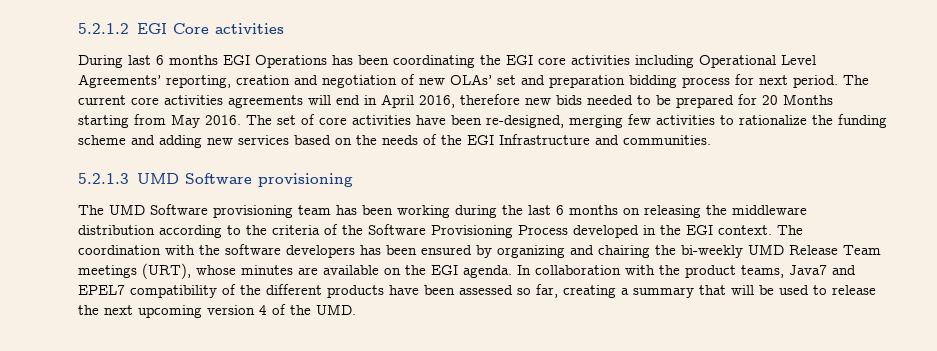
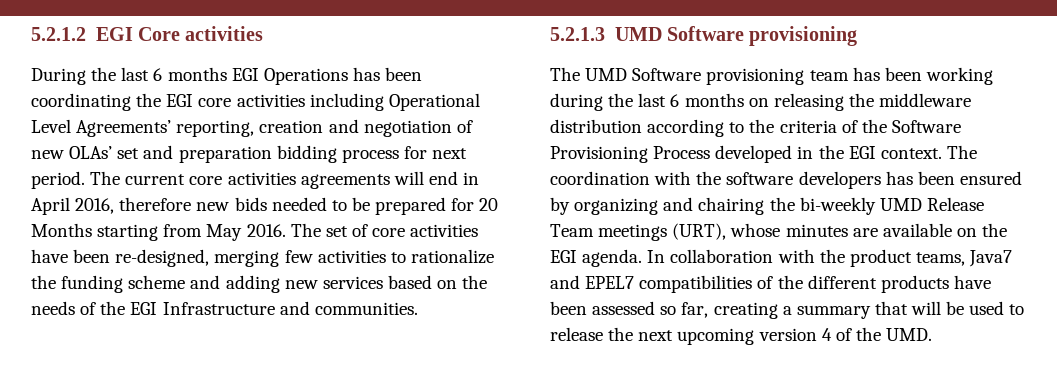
- During last 6 months EGI Operations has been coordinating the EGI core activities including Operational Level Agreements’ reporting, creation and negotiation of new OLAs’ set and preparation bidding process for next period.
+ During the last 6 months EGI Operations has been coordinating the EGI core activities including Operational Level Agreements’ reporting, creation and negotiation of new OLAs’ set and preparation bidding process for next period.
- In collaboration with the product teams, Java7 and EPEL7 compatibility of the different products have been assessed so far, creating a summary that will be used to release the next upcoming version 4 of the UMD.
+ In collaboration with the product teams, Java7 and EPEL7 compatibilities of the different products have been assessed so far, creating a summary that will be used to release the next upcoming version 4 of the UMD.

